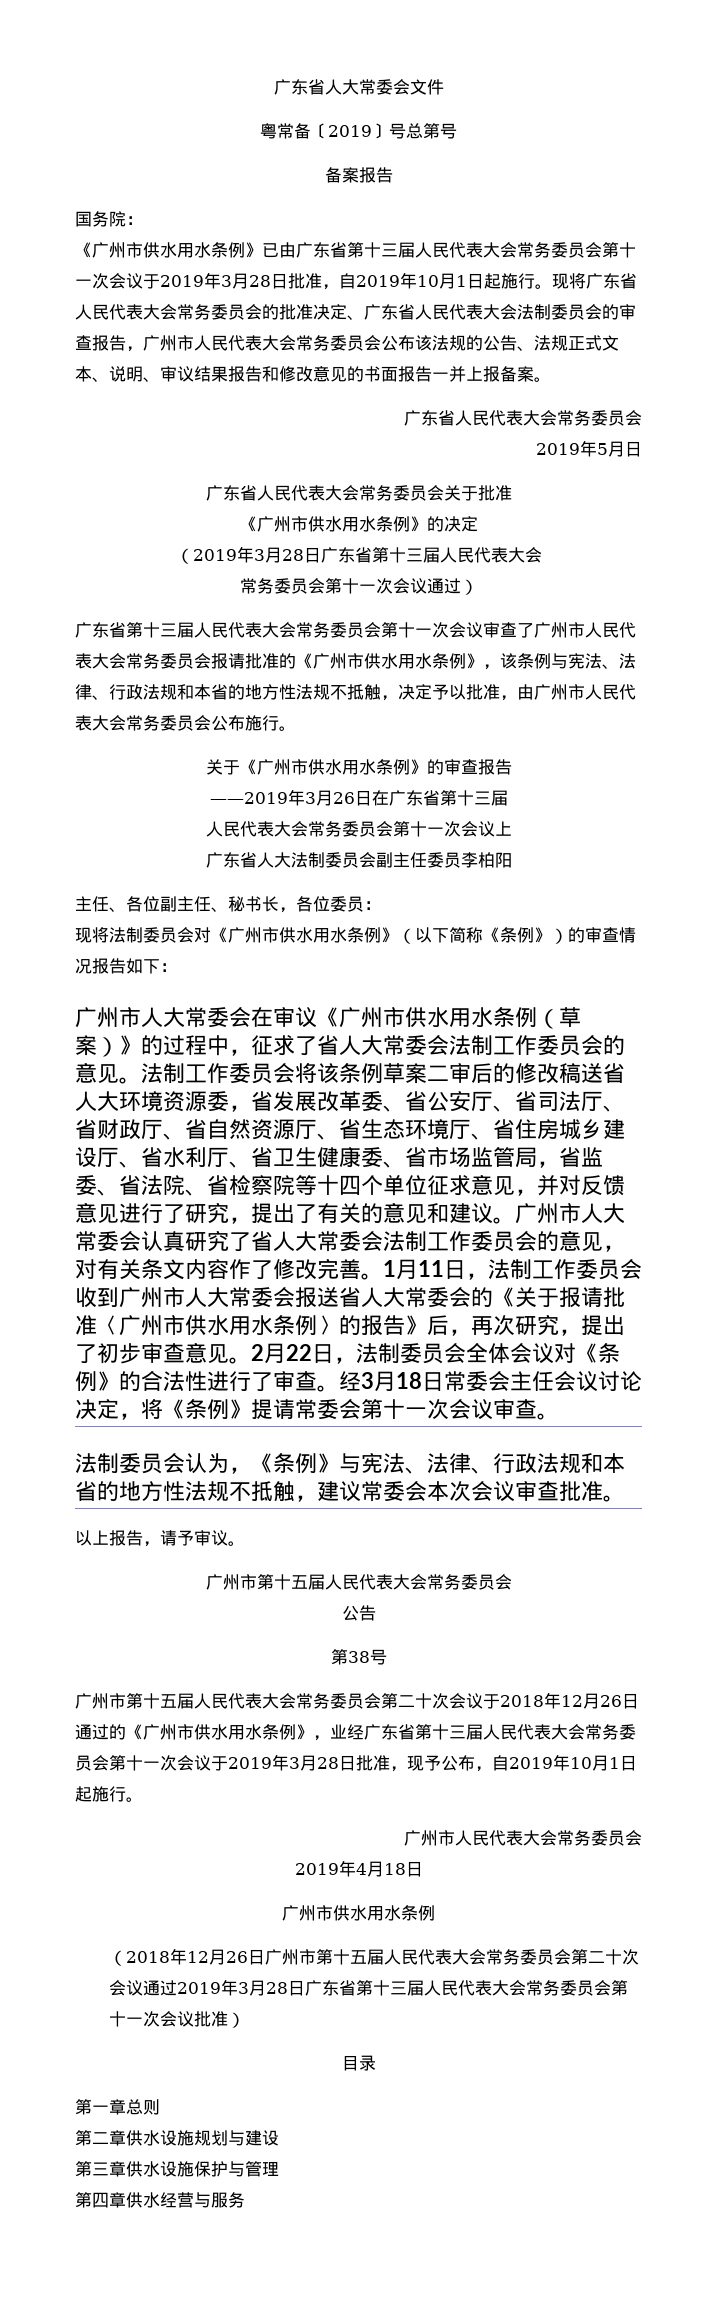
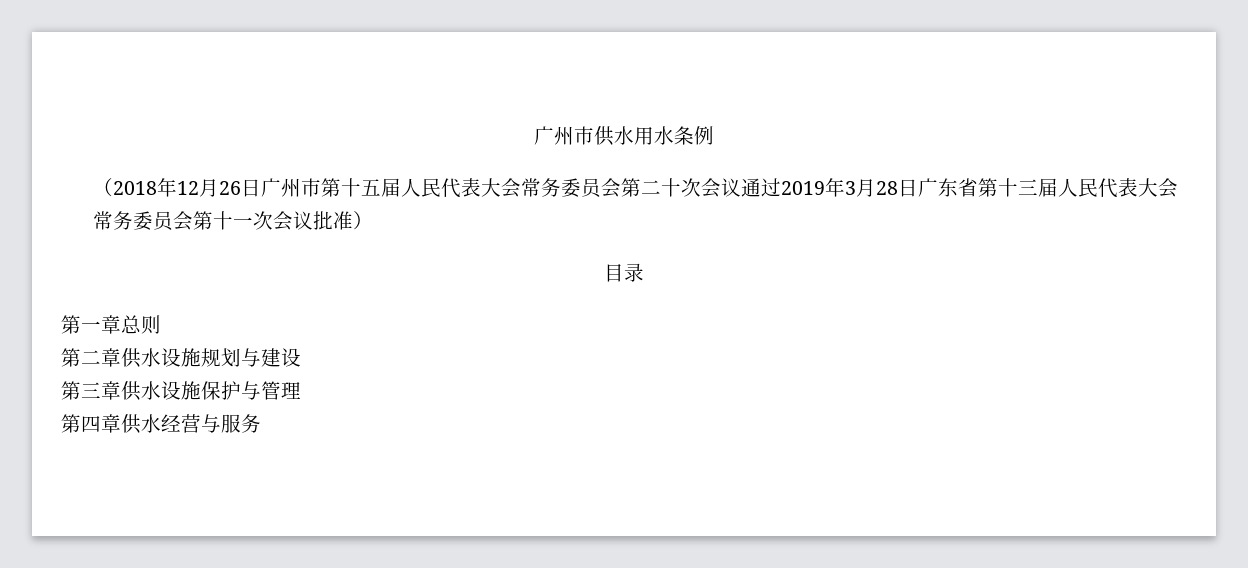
- 广东省人大常委会文件
- 粤常备〔2019〕号总第号
- 备案报告
- 国务院：
- 《广州市供水用水条例》已由广东省第十三届人民代表大会常务委员会第十一次会议于2019年3月28日批准，自2019年10月1日起施行。现将广东省人民代表大会常务委员会的批准决定、广东省人民代表大会法制委员会的审查报告，广州市人民代表大会常务委员会公布该法规的公告、法规正式文本、说明、审议结果报告和修改意见的书面报告一并上报备案。
- 广东省人民代表大会常务委员会
- 2019年5月日
- 广东省人民代表大会常务委员会关于批准
- 《广州市供水用水条例》的决定
- （2019年3月28日广东省第十三届人民代表大会
- 常务委员会第十一次会议通过）
- 广东省第十三届人民代表大会常务委员会第十一次会议审查了广州市人民代表大会常务委员会报请批准的《广州市供水用水条例》，该条例与宪法、法律、行政法规和本省的地方性法规不抵触，决定予以批准，由广州市人民代表大会常务委员会公布施行。
- 关于《广州市供水用水条例》的审查报告
- ——2019年3月26日在广东省第十三届
- 人民代表大会常务委员会第十一次会议上
- 广东省人大法制委员会副主任委员李柏阳
- 主任、各位副主任、秘书长，各位委员：
- 现将法制委员会对《广州市供水用水条例》（以下简称《条例》）的审查情况报告如下：
- 广州市人大常委会在审议《广州市供水用水条例（草案）》的过程中，征求了省人大常委会法制工作委员会的意见。法制工作委员会将该条例草案二审后的修改稿送省人大环境资源委，省发展改革委、省公安厅、省司法厅、省财政厅、省自然资源厅、省生态环境厅、省住房城乡建设厅、省水利厅、省卫生健康委、省市场监管局，省监委、省法院、省检察院等十四个单位征求意见，并对反馈意见进行了研究，提出了有关的意见和建议。广州市人大常委会认真研究了省人大常委会法制工作委员会的意见，对有关条文内容作了修改完善。1月11日，法制工作委员会收到广州市人大常委会报送省人大常委会的《关于报请批准〈广州市供水用水条例〉的报告》后，再次研究，提出了初步审查意见。2月22日，法制委员会全体会议对《条例》的合法性进行了审查。经3月18日常委会主任会议讨论决定，将《条例》提请常委会第十一次会议审查。
- 法制委员会认为，《条例》与宪法、法律、行政法规和本省的地方性法规不抵触，建议常委会本次会议审查批准。
- 以上报告，请予审议。
- 广州市第十五届人民代表大会常务委员会
- 公告
- 第38号
- 广州市第十五届人民代表大会常务委员会第二十次会议于2018年12月26日通过的《广州市供水用水条例》，业经广东省第十三届人民代表大会常务委员会第十一次会议于2019年3月28日批准，现予公布，自2019年10月1日起施行。
- 广州市人民代表大会常务委员会
- 2019年4月18日

